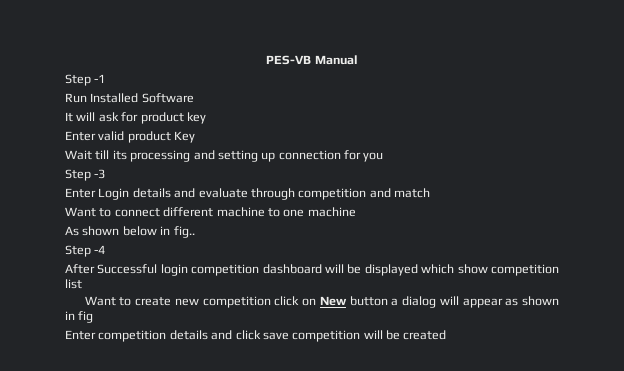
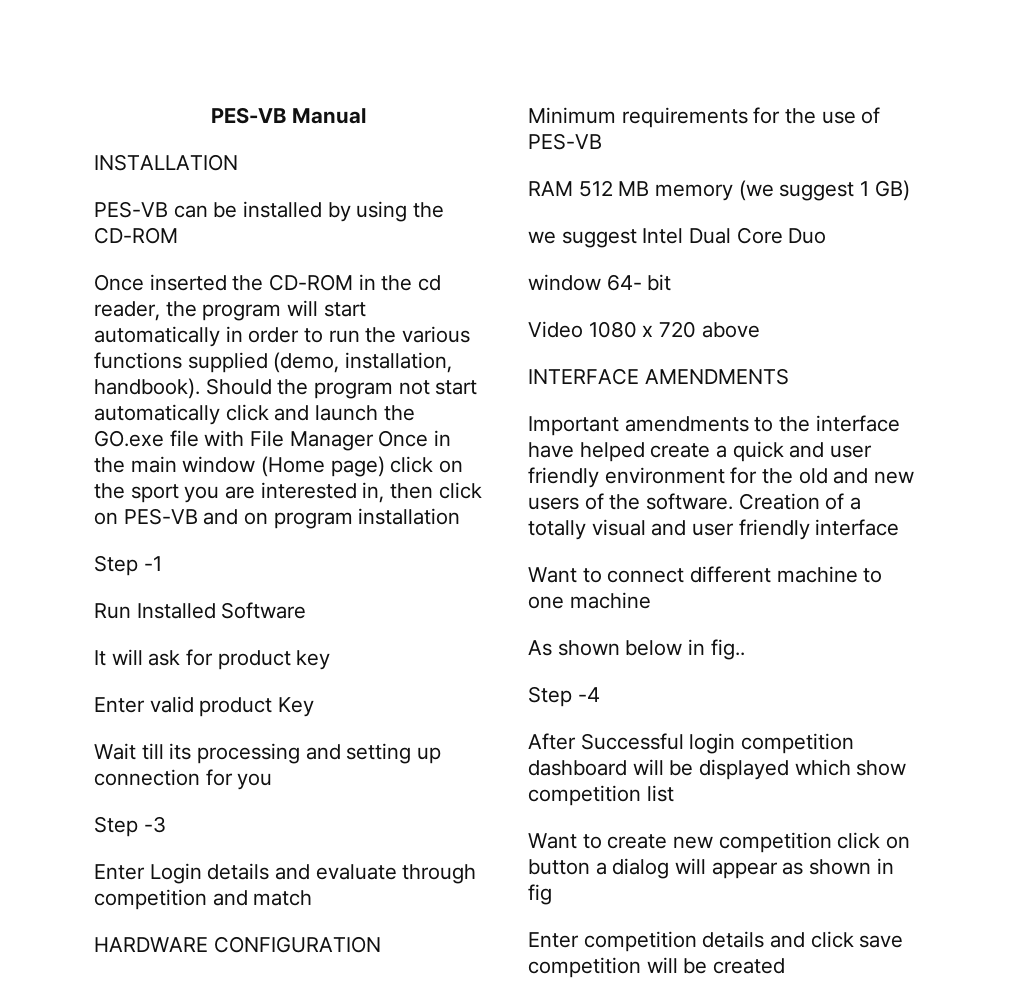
+ INSTALLATION
+ PES-VB can be installed by using the CD-ROM
+ Once inserted the CD-ROM in the cd reader, the program will start automatically in order to run the various functions supplied (demo, installation, handbook). Should the program not start automatically click and launch the GO.exe file with File Manager Once in the main window (Home page) click on the sport you are interested in, then click on PES-VB and on program installation
+ HARDWARE CONFIGURATION
+ Minimum requirements for the use of PES-VB
+ RAM 512 MB memory (we suggest 1 GB)
+ we suggest Intel Dual Core Duo
+ window 64- bit
+ Video 1080 x 720 above
+ INTERFACE AMENDMENTS
+ Important amendments to the interface have helped create a quick and user friendly environment for the old and new users of the software. Creation of a totally visual and user friendly interface
- Want to create new competition click on New button a dialog will appear as shown in fig
+ Want to create new competition click on button a dialog will appear as shown in fig

